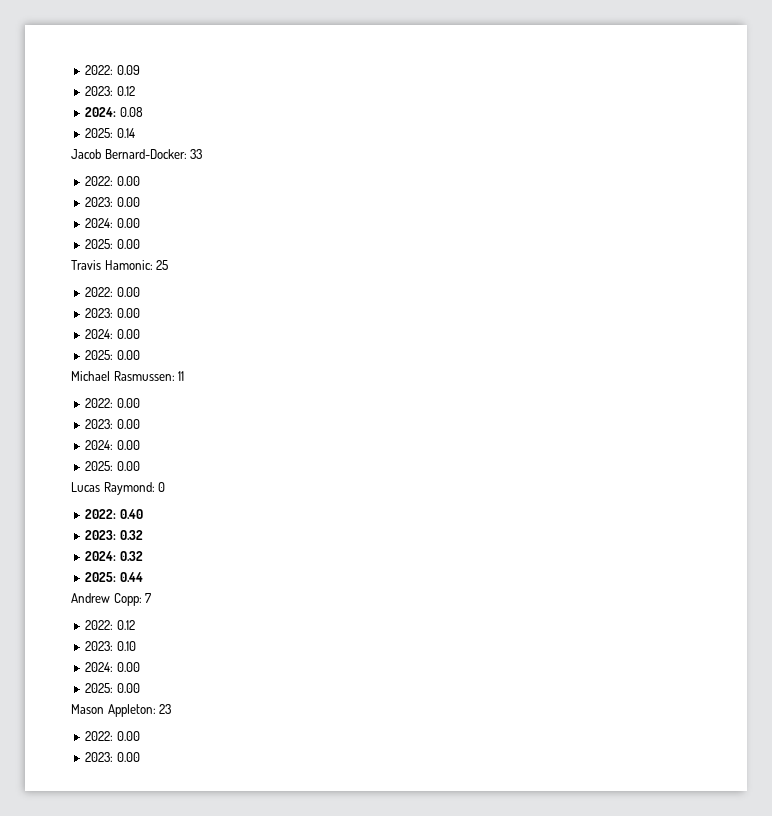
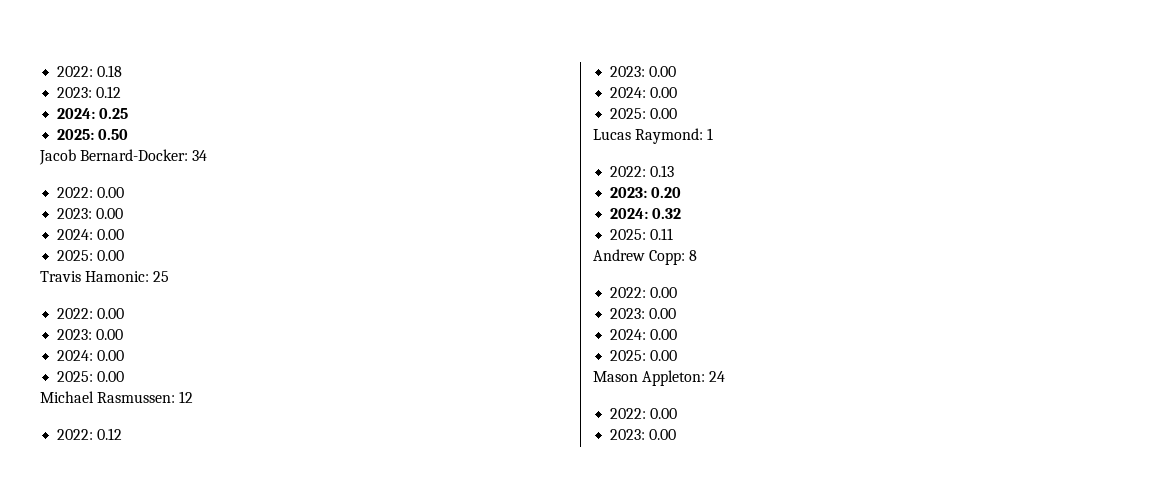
- 2022: 0.09
+ 2022: 0.18
- 2024: 0.08
- 2025: 0.14
+ 2024: 0.25
+ 2025: 0.50
- Jacob Bernard-Docker: 33
+ Jacob Bernard-Docker: 34
- Michael Rasmussen: 11
- 2022: 0.00
+ Michael Rasmussen: 12
+ 2022: 0.12
  2023: 0.00
  2024: 0.00
  2025: 0.00
- Lucas Raymond: 0
- 2022: 0.40
- 2023: 0.32
+ Lucas Raymond: 1
+ 2022: 0.13
+ 2023: 0.20
  2024: 0.32
- 2025: 0.44
- Andrew Copp: 7
- 2022: 0.12
- 2023: 0.10
+ 2025: 0.11
+ Andrew Copp: 8
+ 2022: 0.00
+ 2023: 0.00
- Mason Appleton: 23
+ Mason Appleton: 24

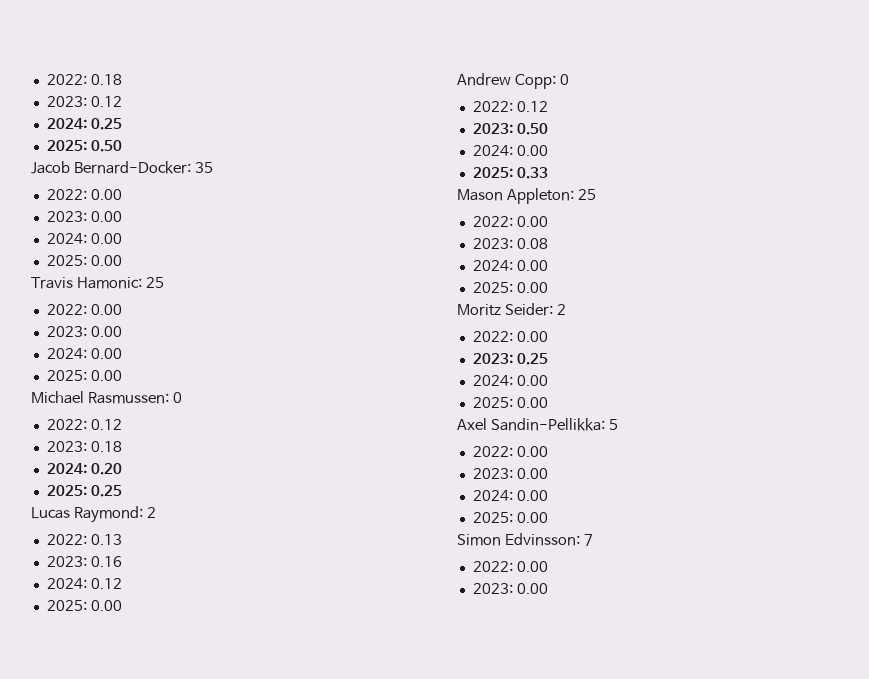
- Jacob Bernard-Docker: 34
+ Jacob Bernard-Docker: 35
- Michael Rasmussen: 12
+ Michael Rasmussen: 0
  2022: 0.12
- 2023: 0.00
+ 2023: 0.18
+ 2024: 0.20
+ 2025: 0.25
+ Lucas Raymond: 2
+ 2022: 0.13
+ 2023: 0.16
+ 2024: 0.12
+ 2025: 0.00
+ Andrew Copp: 0
+ 2022: 0.12
+ 2023: 0.50
+ 2024: 0.00
+ 2025: 0.33
+ Mason Appleton: 25
+ 2022: 0.00
+ 2023: 0.08
  2024: 0.00
  2025: 0.00
- Lucas Raymond: 1
- 2022: 0.13
- 2023: 0.20
- 2024: 0.32
- 2025: 0.11
- Andrew Copp: 8
+ Moritz Seider: 2
+ 2022: 0.00
+ 2023: 0.25
+ 2024: 0.00
+ 2025: 0.00
+ Axel Sandin-Pellikka: 5
  2022: 0.00
  2023: 0.00
  2024: 0.00
  2025: 0.00
- Mason Appleton: 24
+ Simon Edvinsson: 7

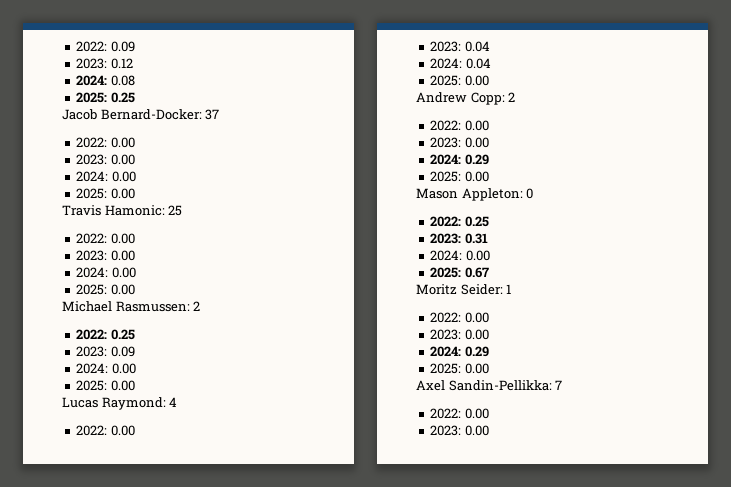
- 2022: 0.18
+ 2022: 0.09
- 2024: 0.25
- 2025: 0.50
+ 2024: 0.08
+ 2025: 0.25
- Jacob Bernard-Docker: 35
+ Jacob Bernard-Docker: 37
- Michael Rasmussen: 0
- 2022: 0.12
- 2023: 0.18
- 2024: 0.20
- 2025: 0.25
- Lucas Raymond: 2
- 2022: 0.13
- 2023: 0.16
- 2024: 0.12
- 2025: 0.00
- Andrew Copp: 0
- 2022: 0.12
- 2023: 0.50
- 2024: 0.00
- 2025: 0.33
- Mason Appleton: 25
- 2022: 0.00
- 2023: 0.08
+ Michael Rasmussen: 2
+ 2022: 0.25
+ 2023: 0.09
  2024: 0.00
  2025: 0.00
- Moritz Seider: 2
+ Lucas Raymond: 4
  2022: 0.00
- 2023: 0.25
- 2024: 0.00
+ 2023: 0.04
+ 2024: 0.04
  2025: 0.00
- Axel Sandin-Pellikka: 5
+ Andrew Copp: 2
  2022: 0.00
  2023: 0.00
+ 2024: 0.29
+ 2025: 0.00
+ Mason Appleton: 0
+ 2022: 0.25
+ 2023: 0.31
  2024: 0.00
+ 2025: 0.67
+ Moritz Seider: 1
+ 2022: 0.00
+ 2023: 0.00
+ 2024: 0.29
  2025: 0.00
- Simon Edvinsson: 7
+ Axel Sandin-Pellikka: 7

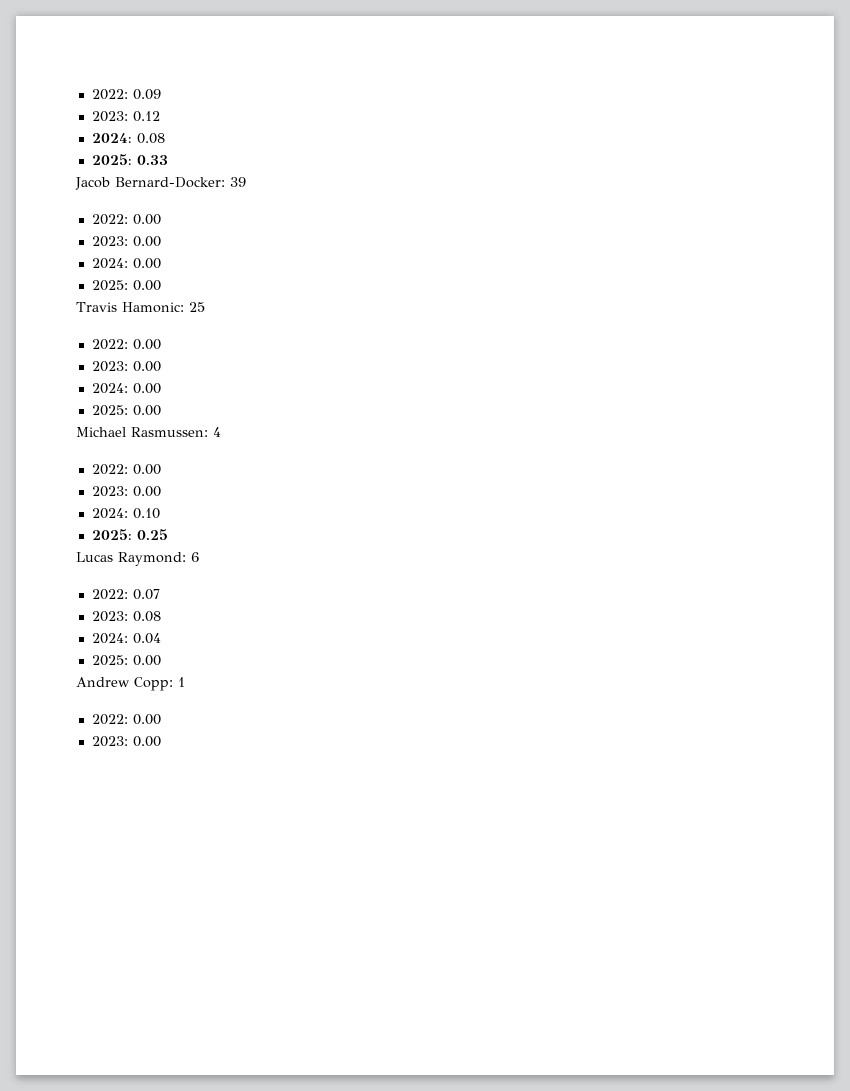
- 2025: 0.25
+ 2025: 0.33
- Jacob Bernard-Docker: 37
+ Jacob Bernard-Docker: 39
- Michael Rasmussen: 2
- 2022: 0.25
- 2023: 0.09
- 2024: 0.00
- 2025: 0.00
- Lucas Raymond: 4
+ Michael Rasmussen: 4
  2022: 0.00
- 2023: 0.04
+ 2023: 0.00
+ 2024: 0.10
+ 2025: 0.25
+ Lucas Raymond: 6
+ 2022: 0.07
+ 2023: 0.08
- Andrew Copp: 2
- 2022: 0.00
- 2023: 0.00
- 2024: 0.29
- 2025: 0.00
- Mason Appleton: 0
- 2022: 0.25
- 2023: 0.31
- 2024: 0.00
- 2025: 0.67
- Moritz Seider: 1
+ Andrew Copp: 1
- 2022: 0.00
- 2023: 0.00
- 2024: 0.29
- 2025: 0.00
- Axel Sandin-Pellikka: 7

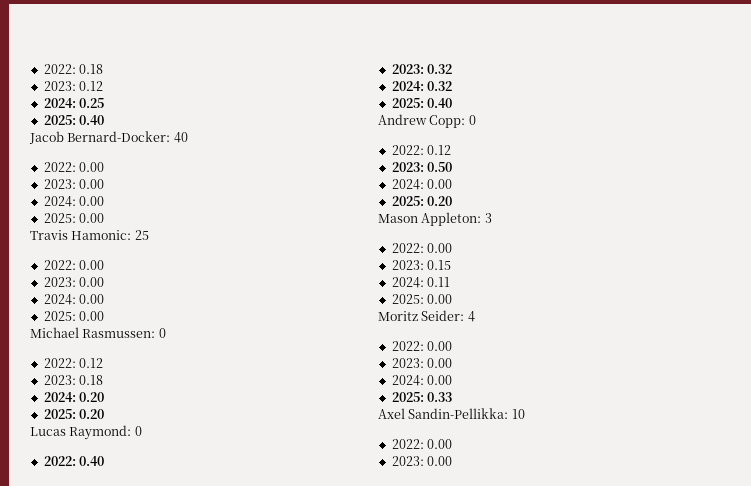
- 2022: 0.09
+ 2022: 0.18
- 2024: 0.08
- 2025: 0.33
+ 2024: 0.25
+ 2025: 0.40
- Jacob Bernard-Docker: 39
+ Jacob Bernard-Docker: 40
- Michael Rasmussen: 4
+ Michael Rasmussen: 0
+ 2022: 0.12
+ 2023: 0.18
+ 2024: 0.20
+ 2025: 0.20
+ Lucas Raymond: 0
+ 2022: 0.40
+ 2023: 0.32
+ 2024: 0.32
+ 2025: 0.40
+ Andrew Copp: 0
+ 2022: 0.12
+ 2023: 0.50
+ 2024: 0.00
+ 2025: 0.20
+ Mason Appleton: 3
+ 2022: 0.00
+ 2023: 0.15
+ 2024: 0.11
+ 2025: 0.00
+ Moritz Seider: 4
  2022: 0.00
  2023: 0.00
- 2024: 0.10
- 2025: 0.25
- Lucas Raymond: 6
- 2022: 0.07
- 2023: 0.08
- 2024: 0.04
- 2025: 0.00
- Andrew Copp: 1
+ 2024: 0.00
+ 2025: 0.33
+ Axel Sandin-Pellikka: 10

